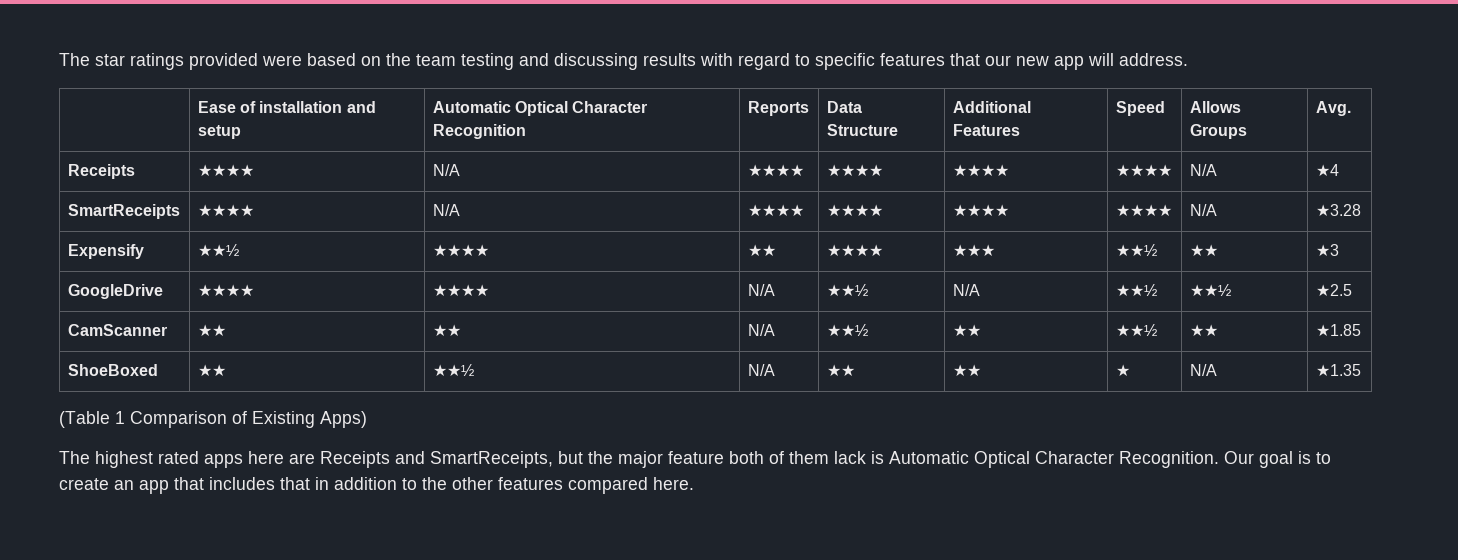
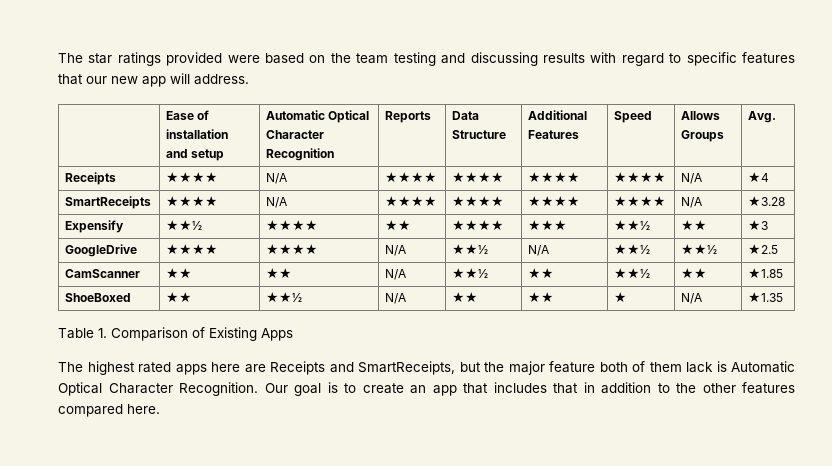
- (Table 1 Comparison of Existing Apps)
+ Table 1. Comparison of Existing Apps

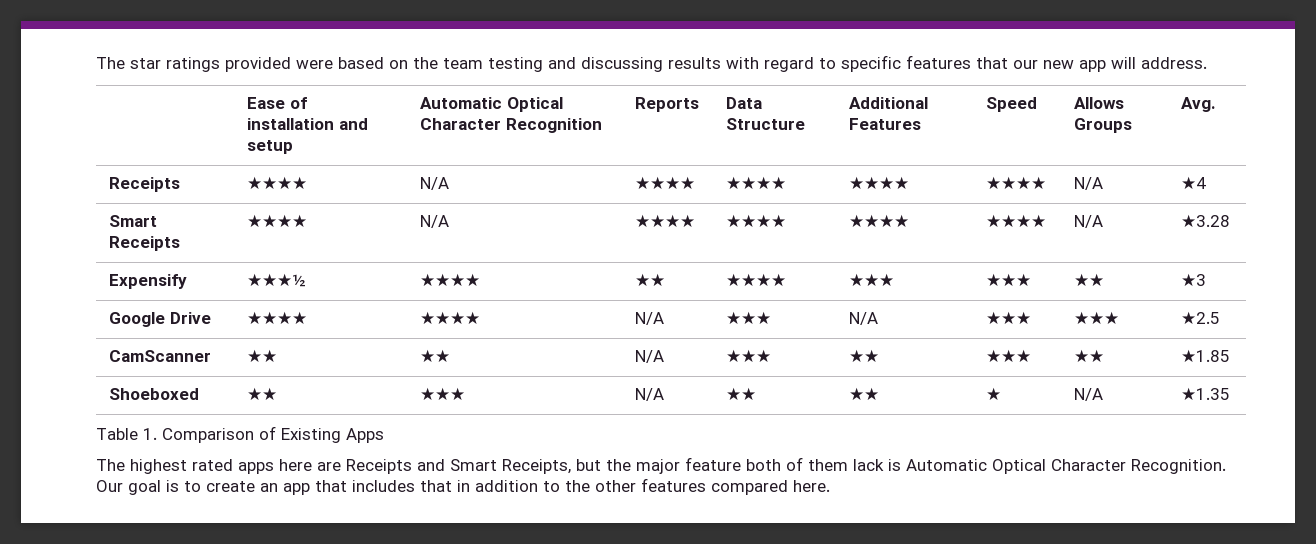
- SmartReceipts | ★★★★ | N/A | ★★★★ | ★★★★ | ★★★★ | ★★★★ | N/A | ★3.28
+ Smart Receipts | ★★★★ | N/A | ★★★★ | ★★★★ | ★★★★ | ★★★★ | N/A | ★3.28
- Expensify | ★★½ | ★★★★ | ★★ | ★★★★ | ★★★ | ★★½ | ★★ | ★3
+ Expensify | ★★★½ | ★★★★ | ★★ | ★★★★ | ★★★ | ★★★ | ★★ | ★3
- GoogleDrive | ★★★★ | ★★★★ | N/A | ★★½ | N/A | ★★½ | ★★½ | ★2.5
+ Google Drive | ★★★★ | ★★★★ | N/A | ★★★ | N/A | ★★★ | ★★★ | ★2.5
- CamScanner | ★★ | ★★ | N/A | ★★½ | ★★ | ★★½ | ★★ | ★1.85
+ CamScanner | ★★ | ★★ | N/A | ★★★ | ★★ | ★★★ | ★★ | ★1.85
- ShoeBoxed | ★★ | ★★½ | N/A | ★★ | ★★ | ★ | N/A | ★1.35
+ Shoeboxed | ★★ | ★★★ | N/A | ★★ | ★★ | ★ | N/A | ★1.35
- The highest rated apps here are Receipts and SmartReceipts, but the major feature both of them lack is Automatic Optical Character Recognition.
+ The highest rated apps here are Receipts and Smart Receipts, but the major feature both of them lack is Automatic Optical Character Recognition.

